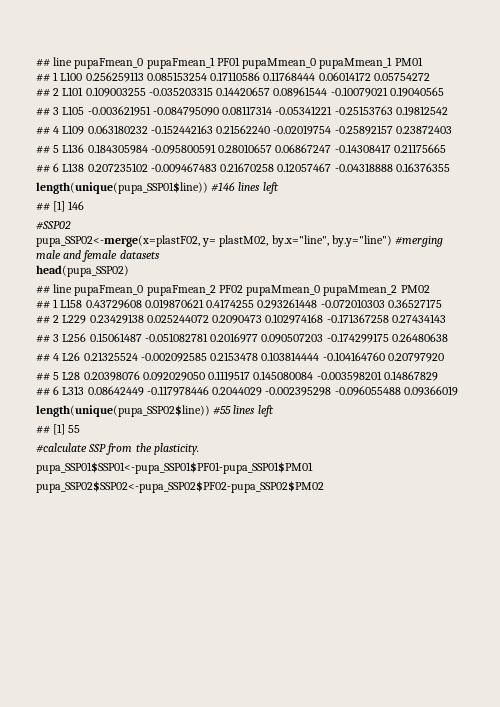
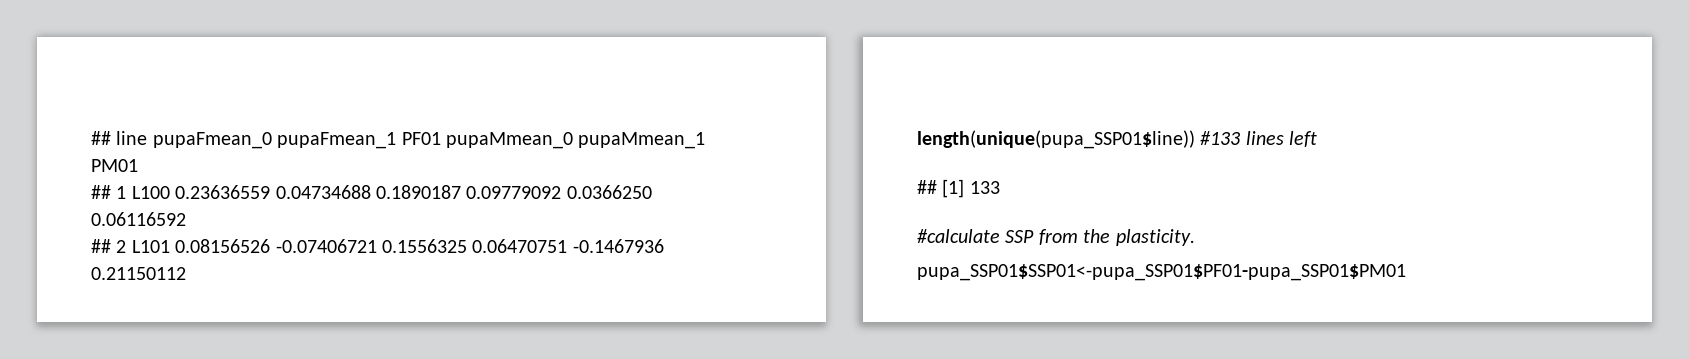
- ## 1 L100 0.256259113 0.085153254 0.17110586 0.11768444 0.06014172 0.05754272
- ## 2 L101 0.109003255 -0.035203315 0.14420657 0.08961544 -0.10079021 0.19040565
- ## 3 L105 -0.003621951 -0.084795090 0.08117314 -0.05341221 -0.25153763 0.19812542
- ## 4 L109 0.063180232 -0.152442163 0.21562240 -0.02019754 -0.25892157 0.23872403
- ## 5 L136 0.184305984 -0.095800591 0.28010657 0.06867247 -0.14308417 0.21175665
- ## 6 L138 0.207235102 -0.009467483 0.21670258 0.12057467 -0.04318888 0.16376355
+ ## 1 L100 0.23636559 0.04734688 0.1890187 0.09779092 0.0366250 0.06116592
+ ## 2 L101 0.08156526 -0.07406721 0.1556325 0.06470751 -0.1467936 0.21150112
- length(unique(pupa_SSP01$line)) #146 lines left
- ## [1] 146
- #SSP02
- pupa_SSP02<-merge(x=plastF02, y= plastM02, by.x="line", by.y="line") #merging male and female datasets
- head(pupa_SSP02)
- ## line pupaFmean_0 pupaFmean_2 PF02 pupaMmean_0 pupaMmean_2 PM02
- ## 1 L158 0.43729608 0.019870621 0.4174255 0.293261448 -0.072010303 0.36527175
- ## 2 L229 0.23429138 0.025244072 0.2090473 0.102974168 -0.171367258 0.27434143
- ## 3 L256 0.15061487 -0.051082781 0.2016977 0.090507203 -0.174299175 0.26480638
- ## 4 L26 0.21325524 -0.002092585 0.2153478 0.103814444 -0.104164760 0.20797920
- ## 5 L28 0.20398076 0.092029050 0.1119517 0.145080084 -0.003598201 0.14867829
- ## 6 L313 0.08642449 -0.117978446 0.2044029 -0.002395298 -0.096055488 0.09366019
- length(unique(pupa_SSP02$line)) #55 lines left
- ## [1] 55
+ length(unique(pupa_SSP01$line)) #133 lines left
+ ## [1] 133
- pupa_SSP02$SSP02<-pupa_SSP02$PF02-pupa_SSP02$PM02

